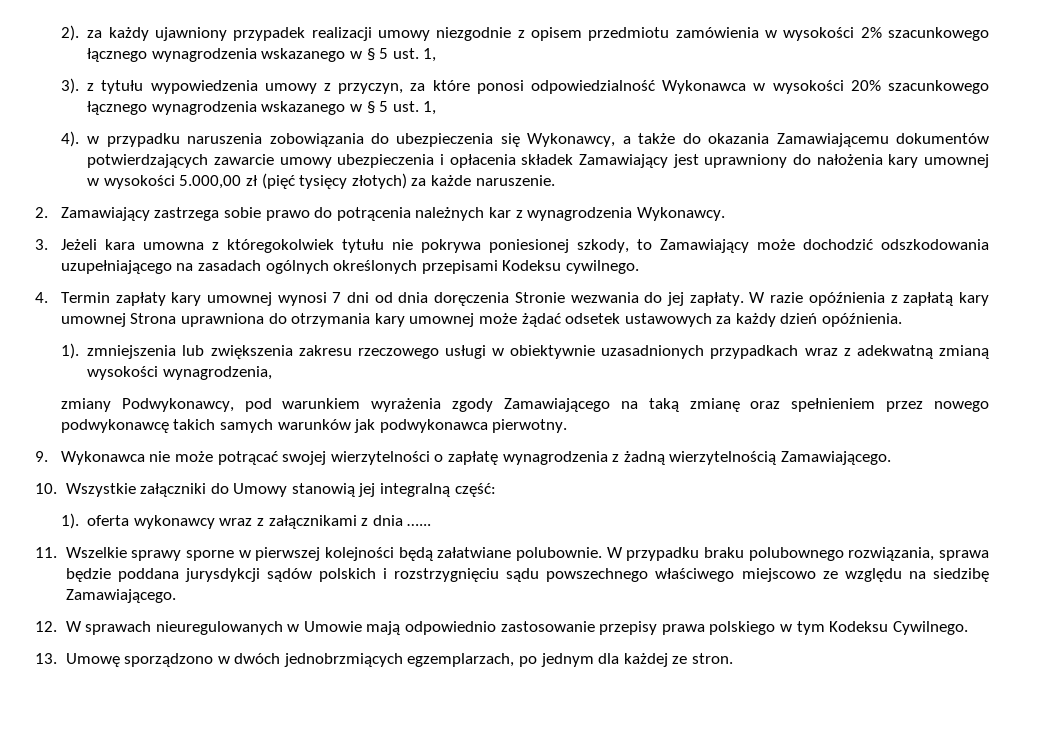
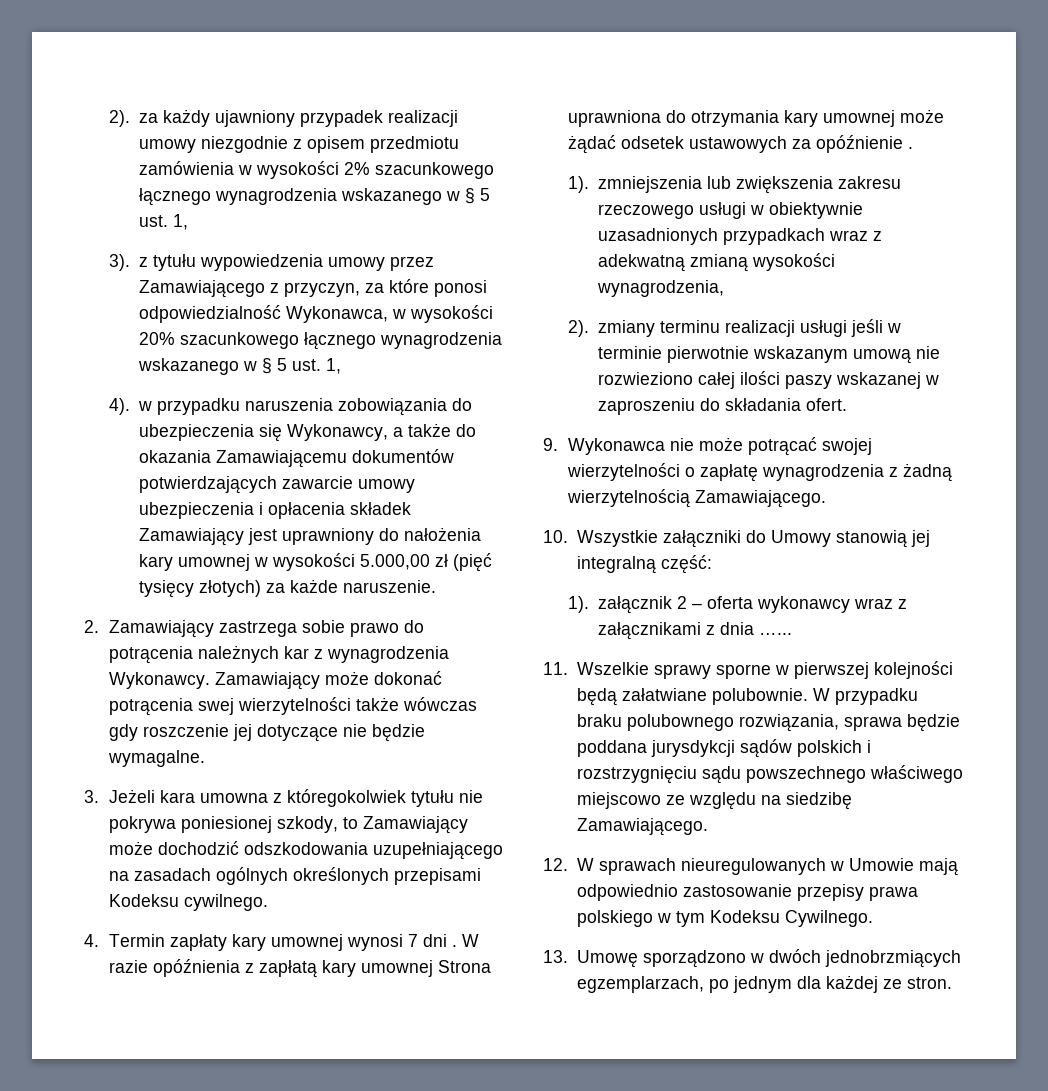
- 3). z tytułu wypowiedzenia umowy z przyczyn, za które ponosi odpowiedzialność Wykonawca w wysokości 20% szacunkowego łącznego wynagrodzenia wskazanego w § 5 ust. 1,
+ 3). z tytułu wypowiedzenia umowy przez Zamawiającego z przyczyn, za które ponosi odpowiedzialność Wykonawca, w wysokości 20% szacunkowego łącznego wynagrodzenia wskazanego w § 5 ust. 1,
+ Zamawiający może dokonać potrącenia swej wierzytelności także wówczas gdy roszczenie jej dotyczące nie będzie wymagalne.
- 4. Termin zapłaty kary umownej wynosi 7 dni od dnia doręczenia Stronie wezwania do jej zapłaty.
+ 4. Termin zapłaty kary umownej wynosi 7 dni .
- W razie opóźnienia z zapłatą kary umownej Strona uprawniona do otrzymania kary umownej może żądać odsetek ustawowych za każdy dzień opóźnienia.
+ W razie opóźnienia z zapłatą kary umownej Strona uprawniona do otrzymania kary umownej może żądać odsetek ustawowych za opóźnienie .
- zmiany Podwykonawcy, pod warunkiem wyrażenia zgody Zamawiającego na taką zmianę oraz spełnieniem przez nowego podwykonawcę takich samych warunków jak podwykonawca pierwotny.
+ 2). zmiany terminu realizacji usługi jeśli w terminie pierwotnie wskazanym umową nie rozwieziono całej ilości paszy wskazanej w zaproszeniu do składania ofert.
- 1). oferta wykonawcy wraz z załącznikami z dnia …...
+ 1). załącznik 2 – oferta wykonawcy wraz z załącznikami z dnia …...

